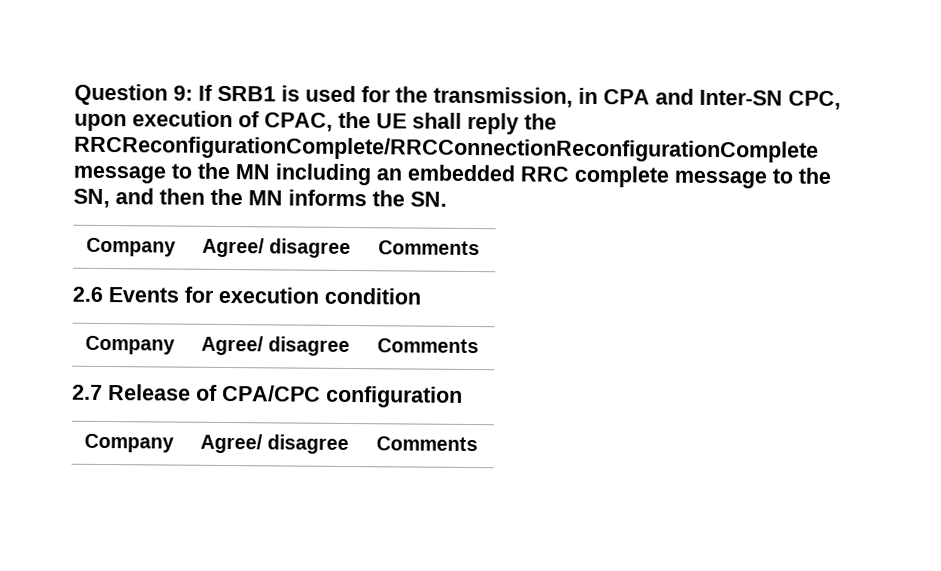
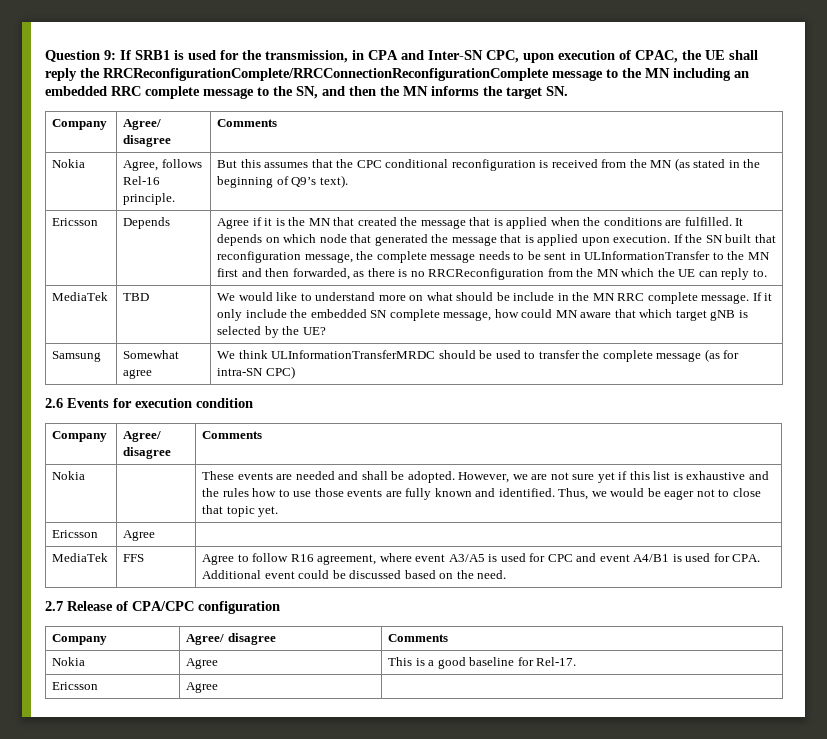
- Question 9: If SRB1 is used for the transmission, in CPA and Inter-SN CPC, upon execution of CPAC, the UE shall reply the RRCReconfigurationComplete/RRCConnectionReconfigurationComplete message to the MN including an embedded RRC complete message to the SN, and then the MN informs the SN.
+ Question 9: If SRB1 is used for the transmission, in CPA and Inter-SN CPC, upon execution of CPAC, the UE shall reply the RRCReconfigurationComplete/RRCConnectionReconfigurationComplete message to the MN including an embedded RRC complete message to the SN, and then the MN informs the target SN.
+ Nokia | Agree, follows Rel-16 principle. | But this assumes that the CPC conditional reconfiguration is received from the MN (as stated in the beginning of Q9’s text).
+ Ericsson | Depends | Agree if it is the MN that created the message that is applied when the conditions are fulfilled. It depends on which node that generated the message that is applied upon execution. If the SN built that reconfiguration message, the complete message needs to be sent in ULInformationTransfer to the MN first and then forwarded, as there is no RRCReconfiguration from the MN which the UE can reply to.
+ MediaTek | TBD | We would like to understand more on what should be include in the MN RRC complete message. If it only include the embedded SN complete message, how could MN aware that which target gNB is selected by the UE?
+ Samsung | Somewhat agree | We think ULInformationTransferMRDC should be used to transfer the complete message (as for intra-SN CPC)
+ Nokia | | These events are needed and shall be adopted. However, we are not sure yet if this list is exhaustive and the rules how to use those events are fully known and identified. Thus, we would be eager not to close that topic yet.
+ Ericsson | Agree |
+ MediaTek | FFS | Agree to follow R16 agreement, where event A3/A5 is used for CPC and event A4/B1 is used for CPA. Additional event could be discussed based on the need.
+ Nokia | Agree | This is a good baseline for Rel-17.
+ Ericsson | Agree |

